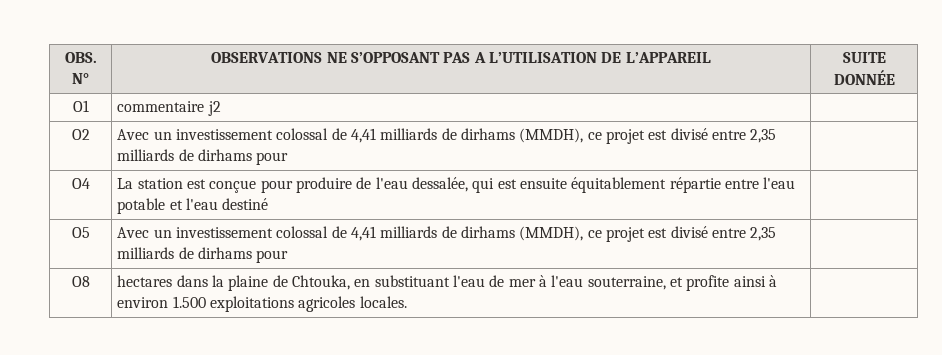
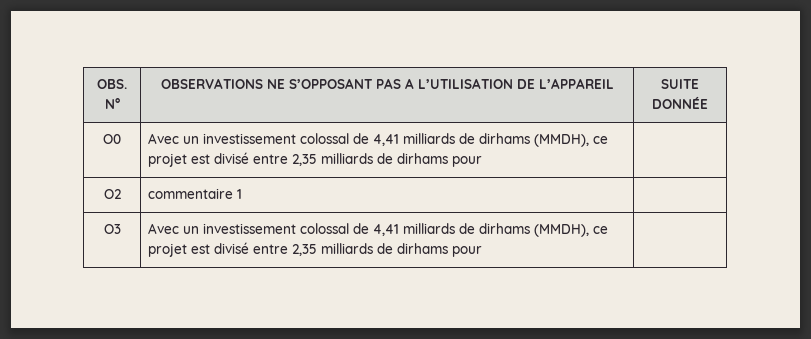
- O1 | commentaire j2 |
- O2 | Avec un investissement colossal de 4,41 milliards de dirhams (MMDH), ce projet est divisé entre 2,35 milliards de dirhams pour |
+ O0 | Avec un investissement colossal de 4,41 milliards de dirhams (MMDH), ce projet est divisé entre 2,35 milliards de dirhams pour |
- O4 | La station est conçue pour produire de l'eau dessalée, qui est ensuite équitablement répartie entre l'eau potable et l'eau destiné |
- O5 | Avec un investissement colossal de 4,41 milliards de dirhams (MMDH), ce projet est divisé entre 2,35 milliards de dirhams pour |
+ O2 | commentaire 1 |
+ O3 | Avec un investissement colossal de 4,41 milliards de dirhams (MMDH), ce projet est divisé entre 2,35 milliards de dirhams pour |
- O8 | hectares dans la plaine de Chtouka, en substituant l'eau de mer à l'eau souterraine, et profite ainsi à environ 1.500 exploitations agricoles locales. |

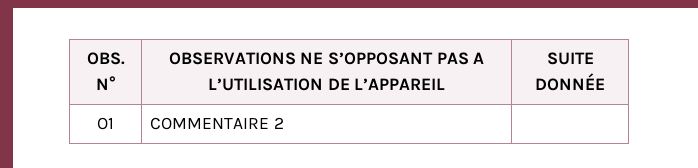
- O0 | Avec un investissement colossal de 4,41 milliards de dirhams (MMDH), ce projet est divisé entre 2,35 milliards de dirhams pour |
- O2 | commentaire 1 |
- O3 | Avec un investissement colossal de 4,41 milliards de dirhams (MMDH), ce projet est divisé entre 2,35 milliards de dirhams pour |
+ O1 | COMMENTAIRE 2 |

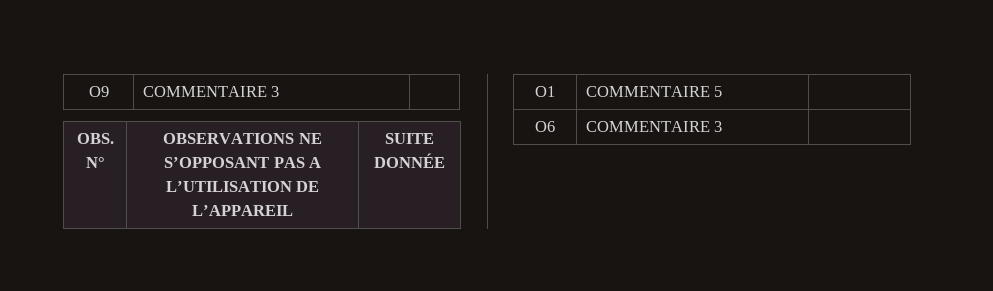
+ O9 | COMMENTAIRE 3 |
- O1 | COMMENTAIRE 2 |
+ O1 | COMMENTAIRE 5 |
+ O6 | COMMENTAIRE 3 |

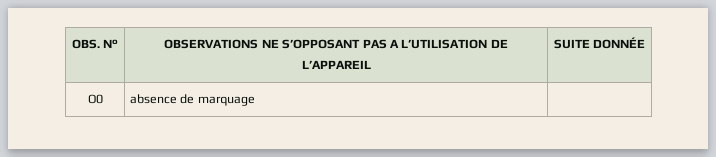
- O9 | COMMENTAIRE 3 |
- O1 | COMMENTAIRE 5 |
- O6 | COMMENTAIRE 3 |
+ O0 | absence de marquage |

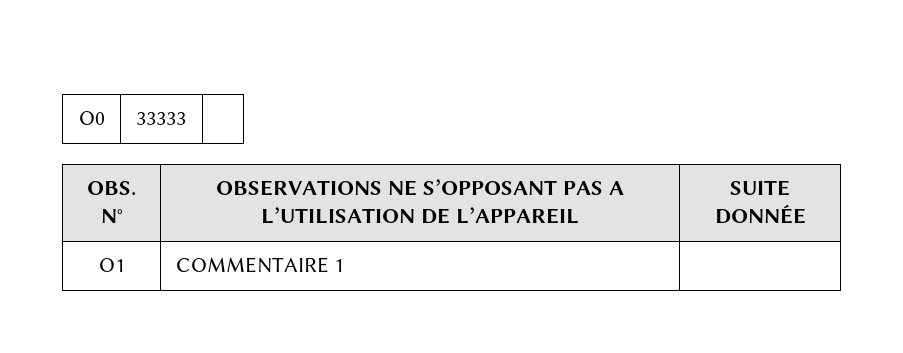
+ O0 | 33333 |
- O0 | absence de marquage |
+ O1 | COMMENTAIRE 1 |

